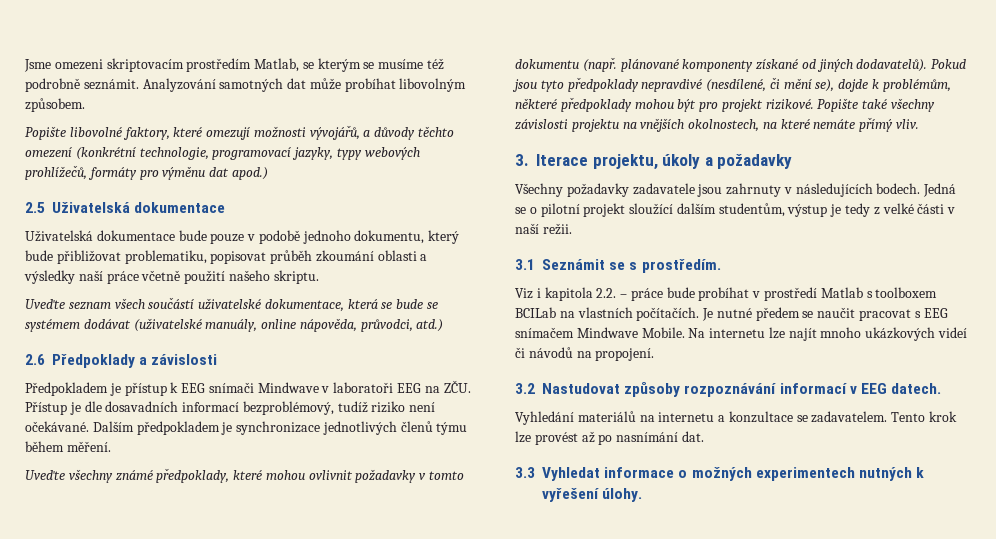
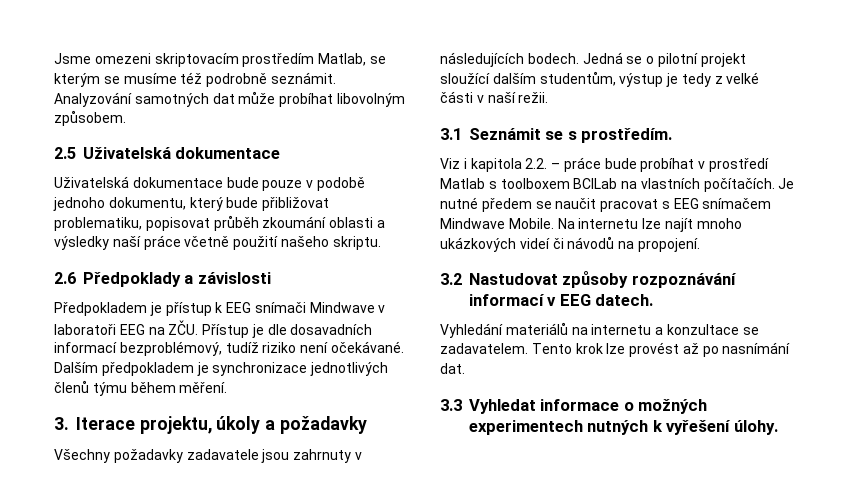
- Popište libovolné faktory, které omezují možnosti vývojářů, a důvody těchto omezení (konkrétní technologie, programovací jazyky, typy webových prohlížečů, formáty pro výměnu dat apod.)
- Uveďte seznam všech součástí uživatelské dokumentace, která se bude se systémem dodávat (uživatelské manuály, online nápověda, průvodci, atd.)
- Uveďte všechny známé předpoklady, které mohou ovlivnit požadavky v tomto dokumentu (např. plánované komponenty získané od jiných dodavatelů). Pokud jsou tyto předpoklady nepravdivé (nesdílené, či mění se), dojde k problémům, některé předpoklady mohou být pro projekt rizikové. Popište také všechny závislosti projektu na vnějších okolnostech, na které nemáte přímý vliv.

